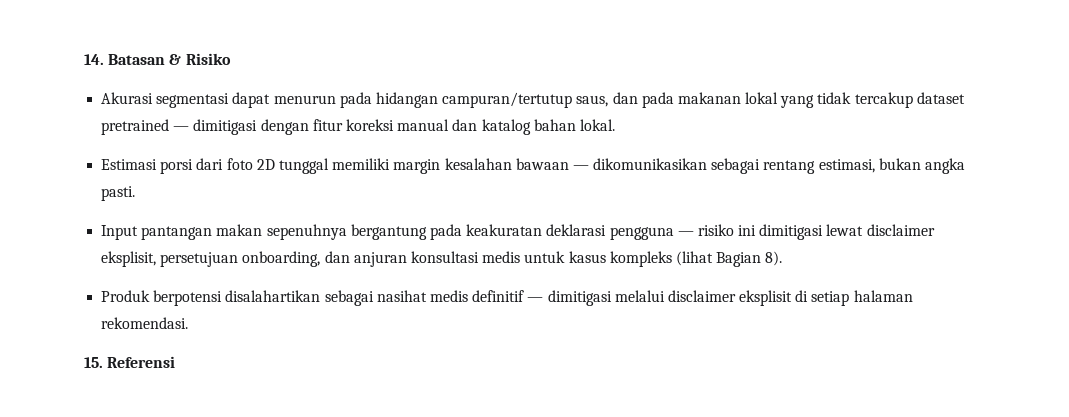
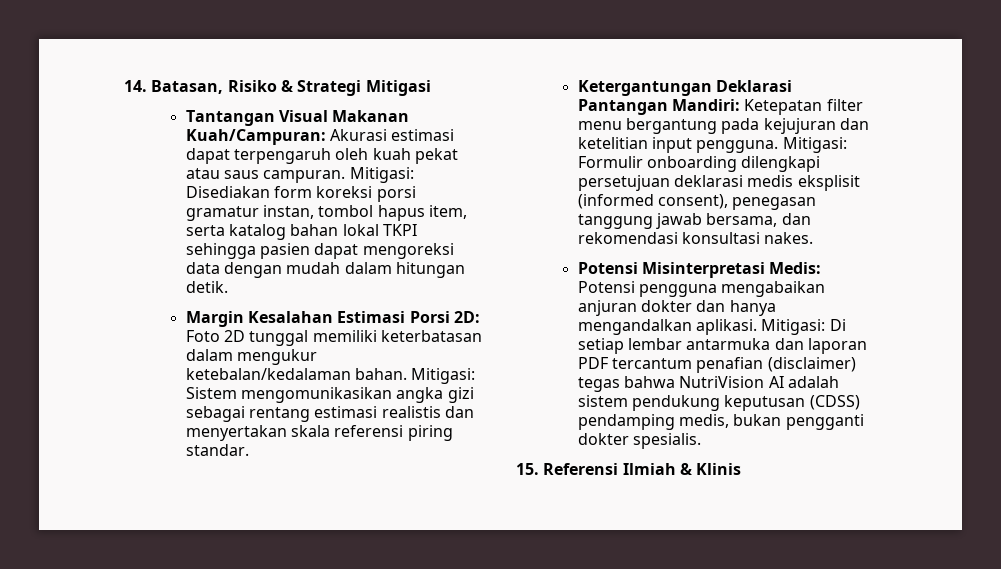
- 14. Batasan & Risiko
- Akurasi segmentasi dapat menurun pada hidangan campuran/tertutup saus, dan pada makanan lokal yang tidak tercakup dataset pretrained — dimitigasi dengan fitur koreksi manual dan katalog bahan lokal.
- Estimasi porsi dari foto 2D tunggal memiliki margin kesalahan bawaan — dikomunikasikan sebagai rentang estimasi, bukan angka pasti.
- Input pantangan makan sepenuhnya bergantung pada keakuratan deklarasi pengguna — risiko ini dimitigasi lewat disclaimer eksplisit, persetujuan onboarding, dan anjuran konsultasi medis untuk kasus kompleks (lihat Bagian 8).
- Produk berpotensi disalahartikan sebagai nasihat medis definitif — dimitigasi melalui disclaimer eksplisit di setiap halaman rekomendasi.
+ 14. Batasan, Risiko & Strategi Mitigasi
+ Tantangan Visual Makanan Kuah/Campuran: Akurasi estimasi dapat terpengaruh oleh kuah pekat atau saus campuran. Mitigasi: Disediakan form koreksi porsi gramatur instan, tombol hapus item, serta katalog bahan lokal TKPI sehingga pasien dapat mengoreksi data dengan mudah dalam hitungan detik.
+ Margin Kesalahan Estimasi Porsi 2D: Foto 2D tunggal memiliki keterbatasan dalam mengukur ketebalan/kedalaman bahan. Mitigasi: Sistem mengomunikasikan angka gizi sebagai rentang estimasi realistis dan menyertakan skala referensi piring standar.
+ Ketergantungan Deklarasi Pantangan Mandiri: Ketepatan filter menu bergantung pada kejujuran dan ketelitian input pengguna. Mitigasi: Formulir onboarding dilengkapi persetujuan deklarasi medis eksplisit (informed consent), penegasan tanggung jawab bersama, dan rekomendasi konsultasi nakes.
+ Potensi Misinterpretasi Medis: Potensi pengguna mengabaikan anjuran dokter dan hanya mengandalkan aplikasi. Mitigasi: Di setiap lembar antarmuka dan laporan PDF tercantum penafian (disclaimer) tegas bahwa NutriVision AI adalah sistem pendukung keputusan (CDSS) pendamping medis, bukan pengganti dokter spesialis.
- 15. Referensi
+ 15. Referensi Ilmiah & Klinis

